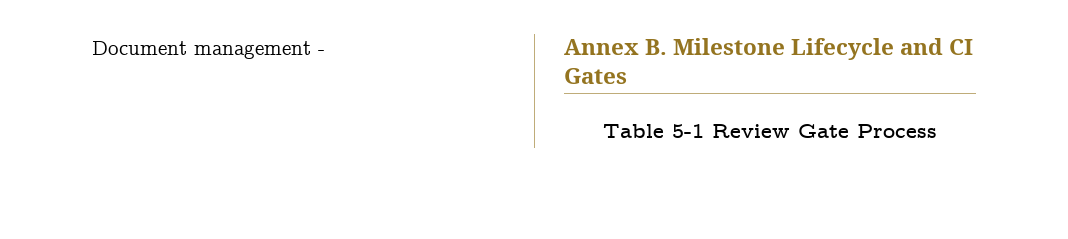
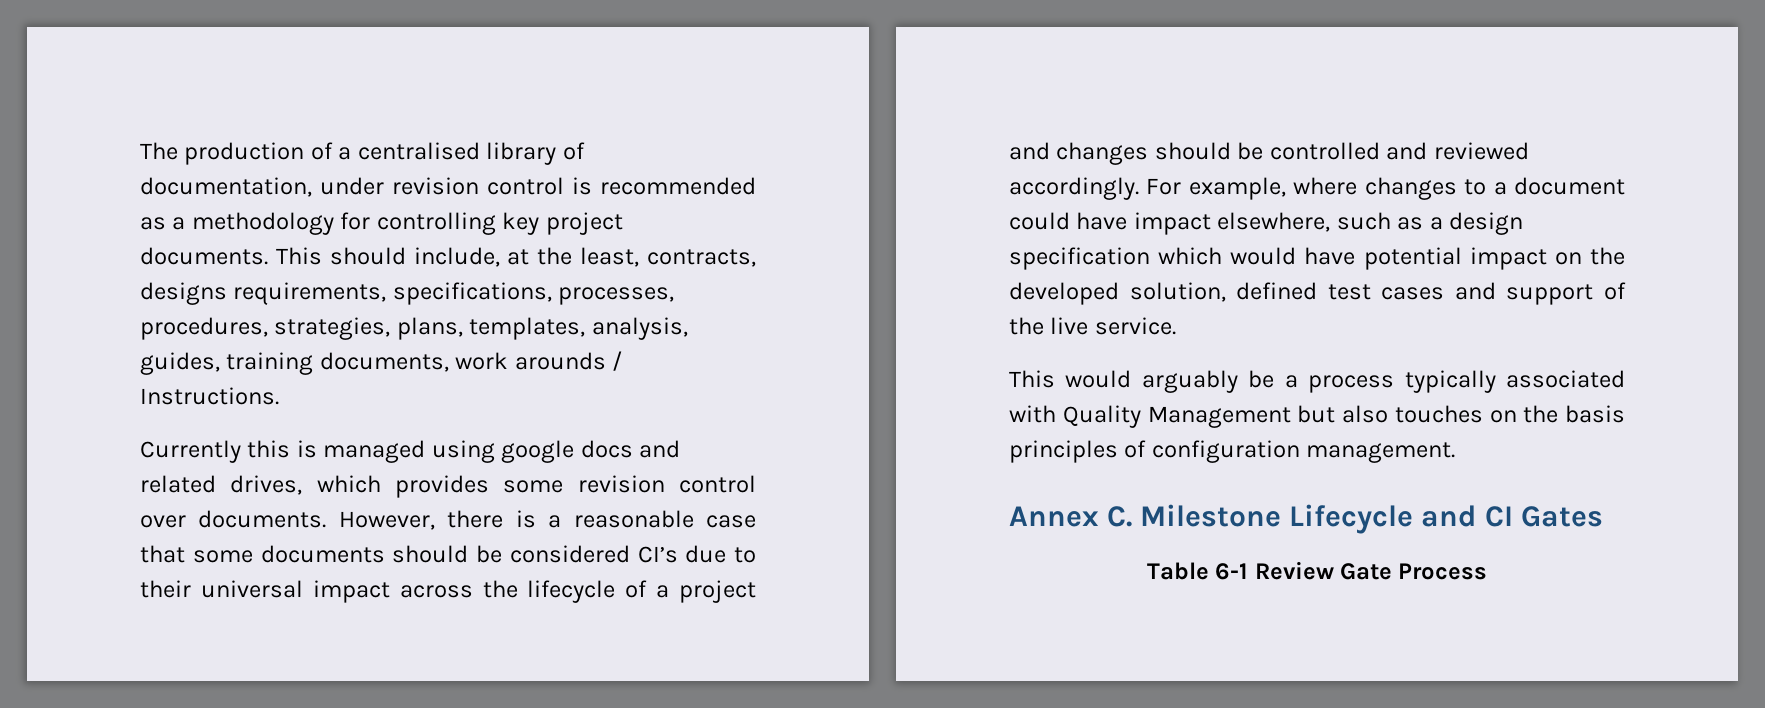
- Document management -
+ The production of a centralised library of documentation, under revision control is recommended as a methodology for controlling key project documents. This should include, at the least, contracts, designs requirements, specifications, processes, procedures, strategies, plans, templates, analysis, guides, training documents, work arounds / Instructions.
+ Currently this is managed using google docs and related drives, which provides some revision control over documents. However, there is a reasonable case that some documents should be considered CI’s due to their universal impact across the lifecycle of a project and changes should be controlled and reviewed accordingly. For example, where changes to a document could have impact elsewhere, such as a design specification which would have potential impact on the developed solution, defined test cases and support of the live service.
+ This would arguably be a process typically associated with Quality Management but also touches on the basis principles of configuration management.
- Annex B. Milestone Lifecycle and CI Gates
+ Annex C. Milestone Lifecycle and CI Gates
- Table 5-1 Review Gate Process
+ Table 6-1 Review Gate Process

